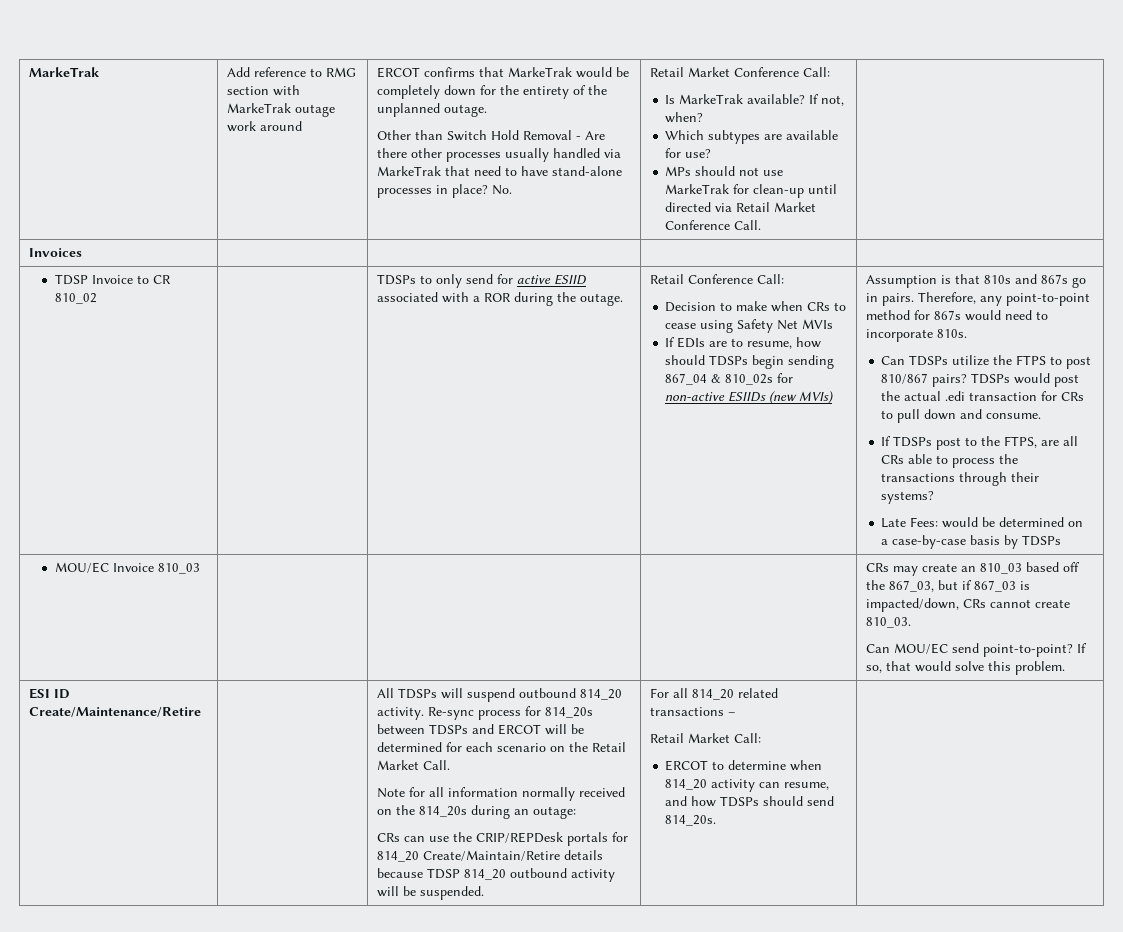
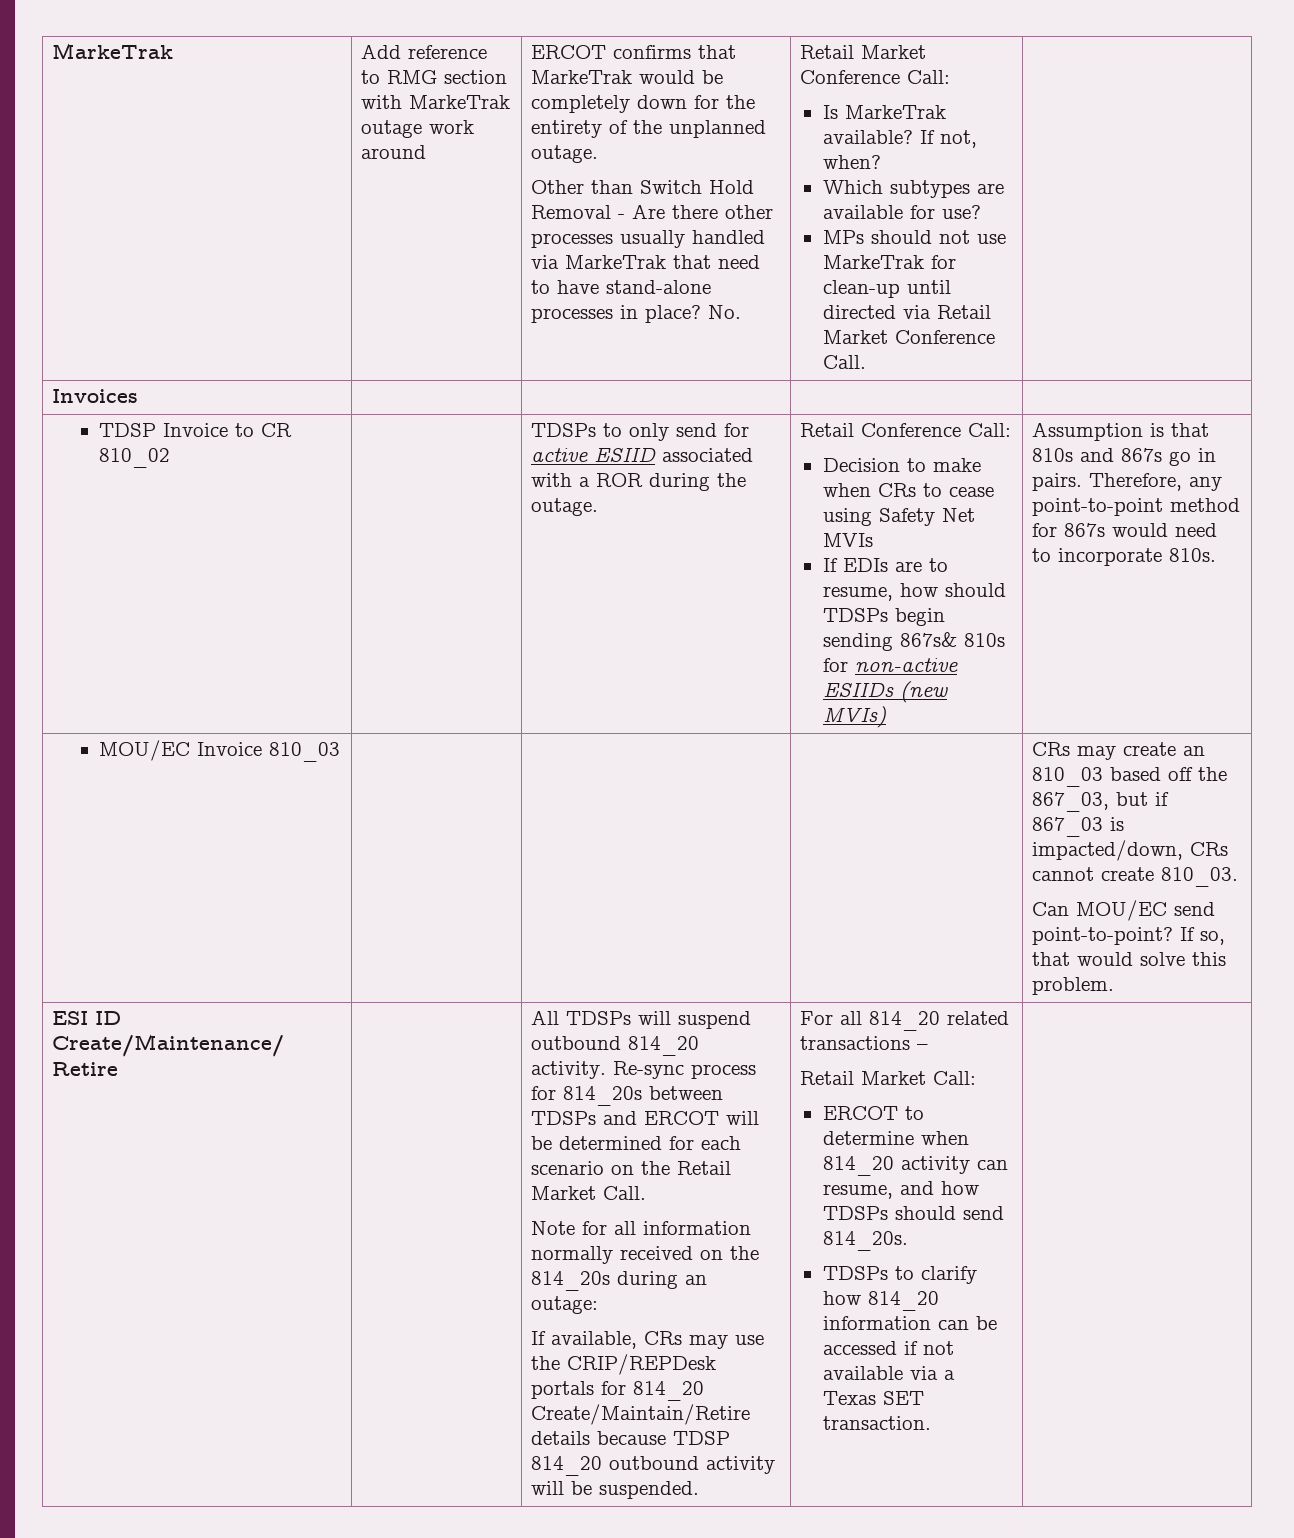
- If EDIs are to resume, how should TDSPs begin sending 867_04 & 810_02s for non-active ESIIDs (new MVIs)
+ If EDIs are to resume, how should TDSPs begin sending 867s& 810s for non-active ESIIDs (new MVIs)
- Can TDSPs utilize the FTPS to post 810/867 pairs? TDSPs would post the actual .edi transaction for CRs to pull down and consume.
- If TDSPs post to the FTPS, are all CRs able to process the transactions through their systems?
- Late Fees: would be determined on a case-by-case basis by TDSPs
- CRs can use the CRIP/REPDesk portals for 814_20 Create/Maintain/Retire details because TDSP 814_20 outbound activity will be suspended.
+ If available, CRs may use the CRIP/REPDesk portals for 814_20 Create/Maintain/Retire details because TDSP 814_20 outbound activity will be suspended.
+ TDSPs to clarify how 814_20 information can be accessed if not available via a Texas SET transaction.

